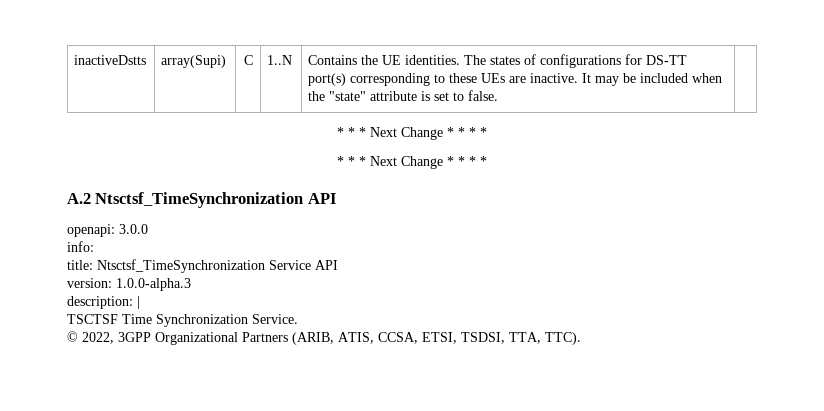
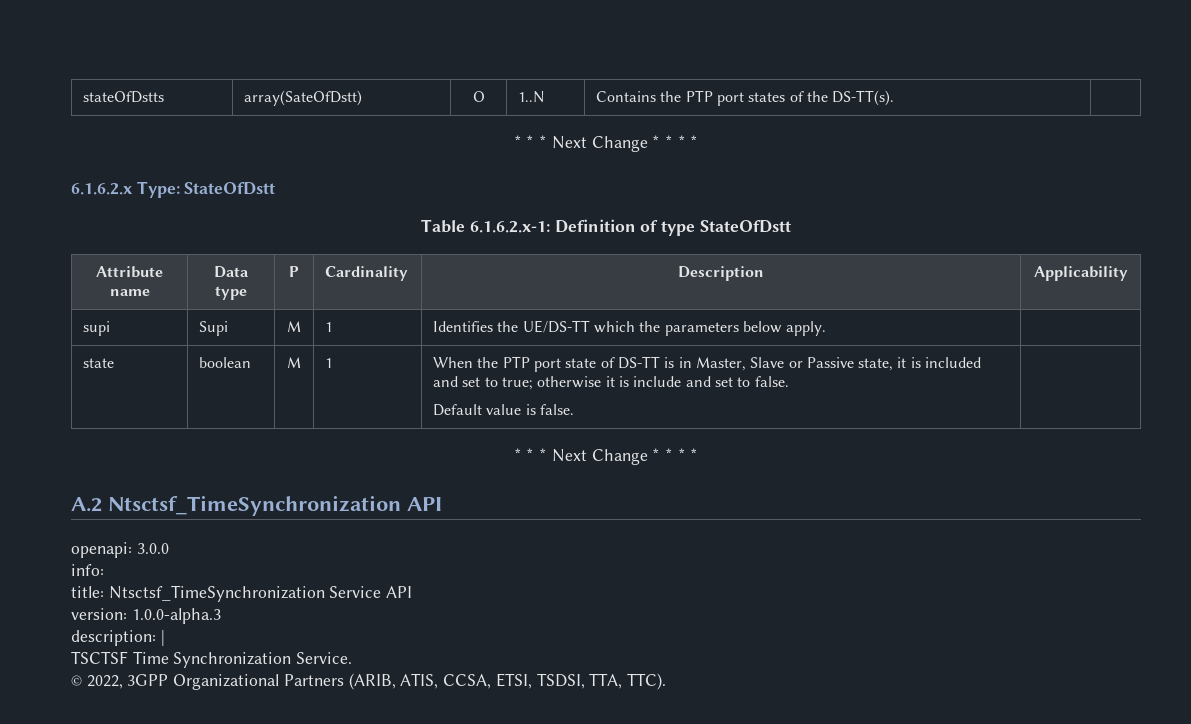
- inactiveDstts | array(Supi) | C | 1..N | Contains the UE identities. The states of configurations for DS-TT port(s) corresponding to these UEs are inactive. It may be included when the "state" attribute is set to false. |
+ stateOfDstts | array(SateOfDstt) | O | 1..N | Contains the PTP port states of the DS-TT(s). |
  * * * Next Change * * * *
+ 6.1.6.2.x Type: StateOfDstt
+ Table 6.1.6.2.x-1: Definition of type StateOfDstt
+ Attribute name | Data type | P | Cardinality | Description | Applicability
+ supi | Supi | M | 1 | Identifies the UE/DS-TT which the parameters below apply. |
+ state | boolean | M | 1 | When the PTP port state of DS-TT is in Master, Slave or Passive state, it is included and set to true; otherwise it is include and set to false.
+ Default value is false. |

